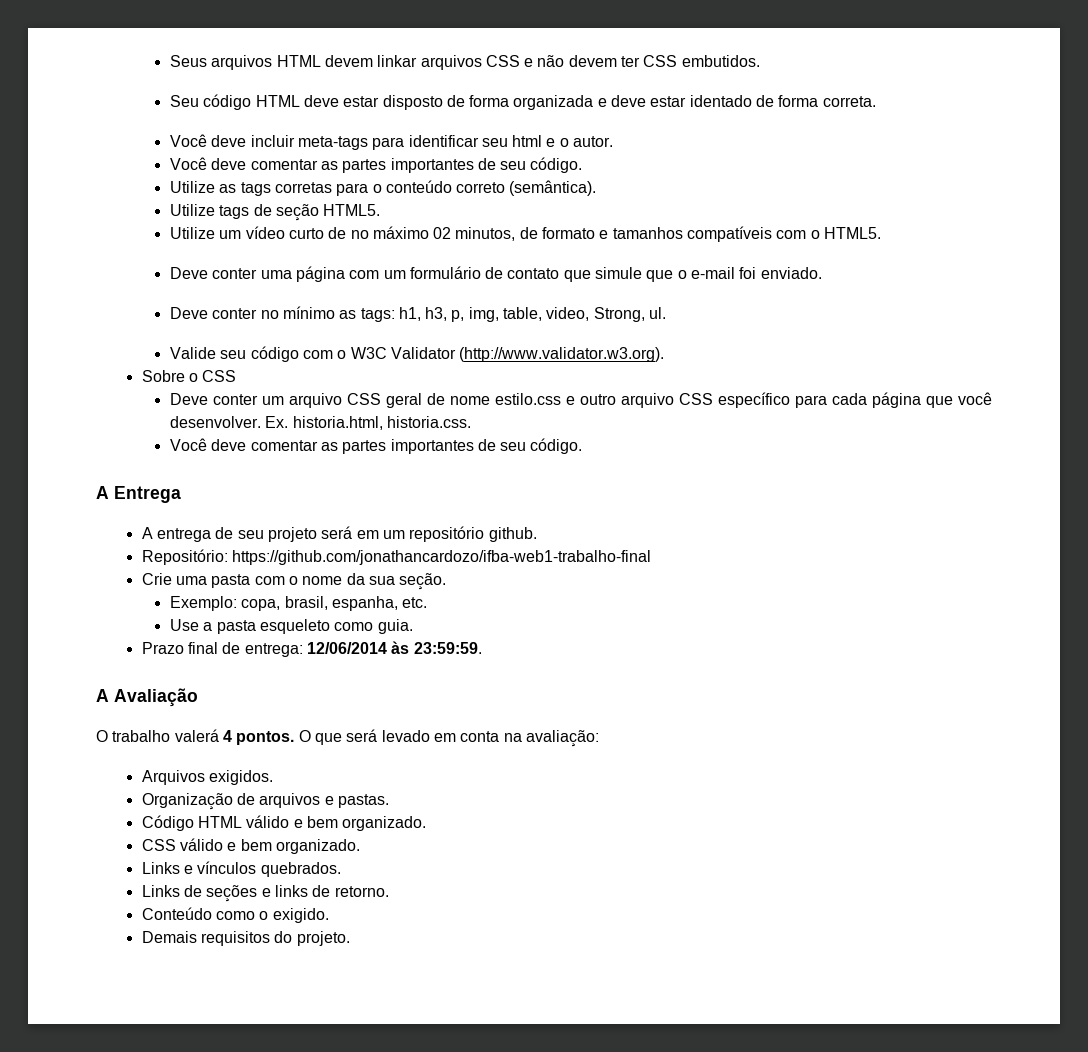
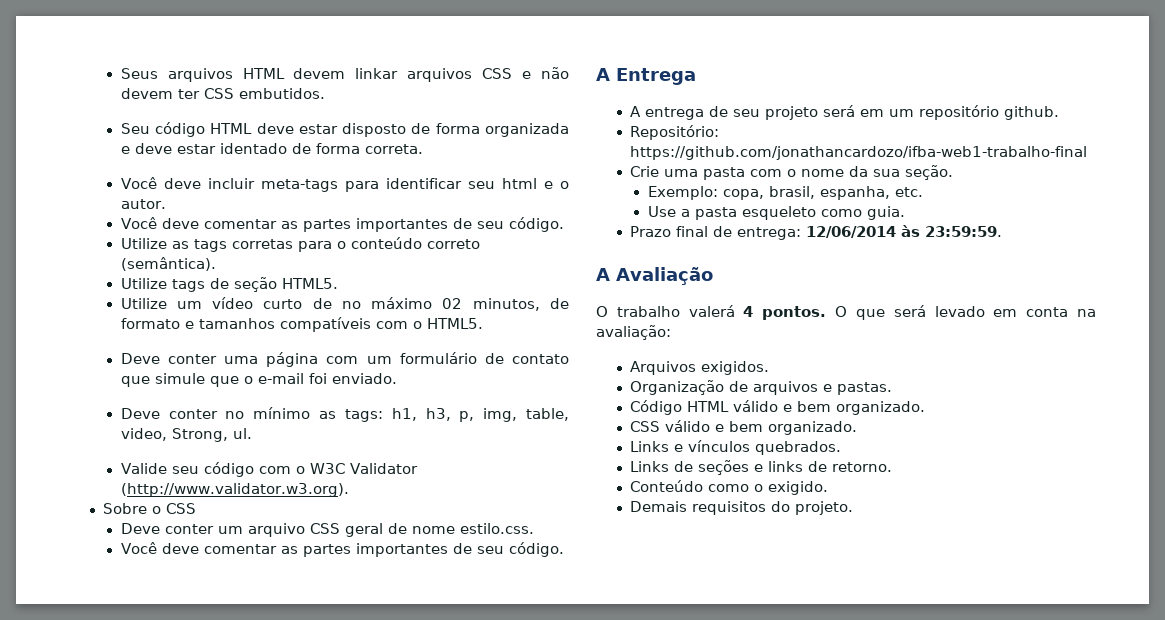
- Deve conter um arquivo CSS geral de nome estilo.css e outro arquivo CSS específico para cada página que você desenvolver. Ex. historia.html, historia.css.
+ Deve conter um arquivo CSS geral de nome estilo.css.

